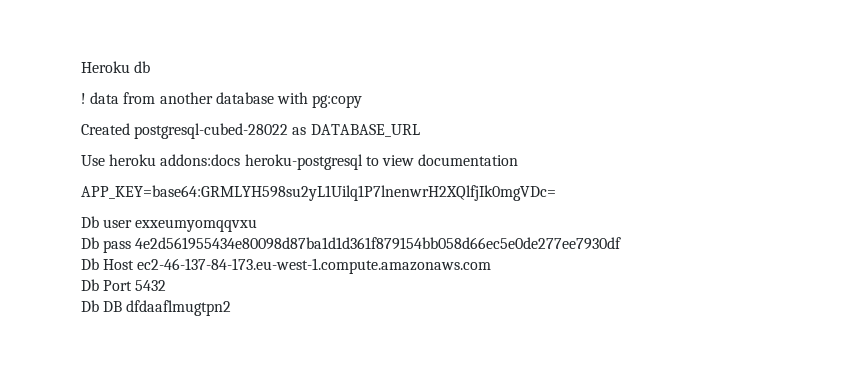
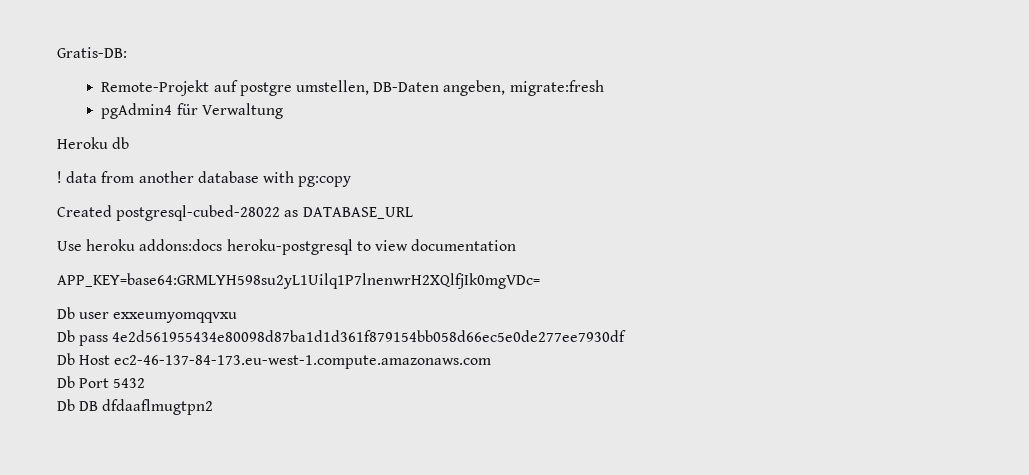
+ Gratis-DB:
+ Remote-Projekt auf postgre umstellen, DB-Daten angeben, migrate:fresh
+ pgAdmin4 für Verwaltung

